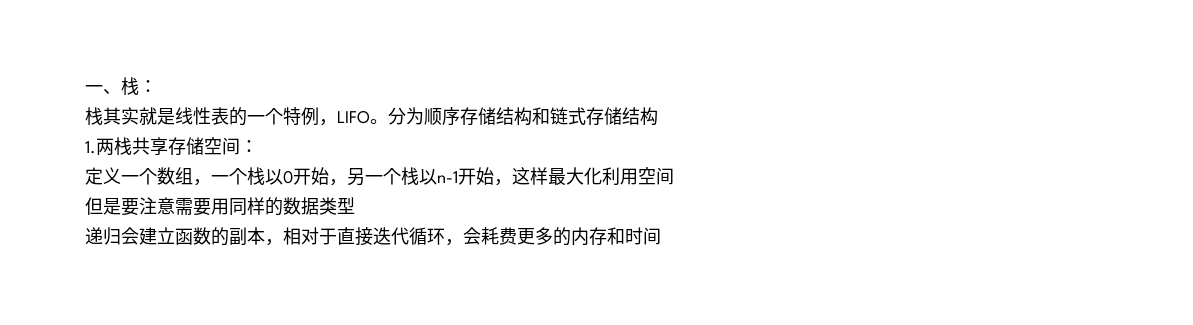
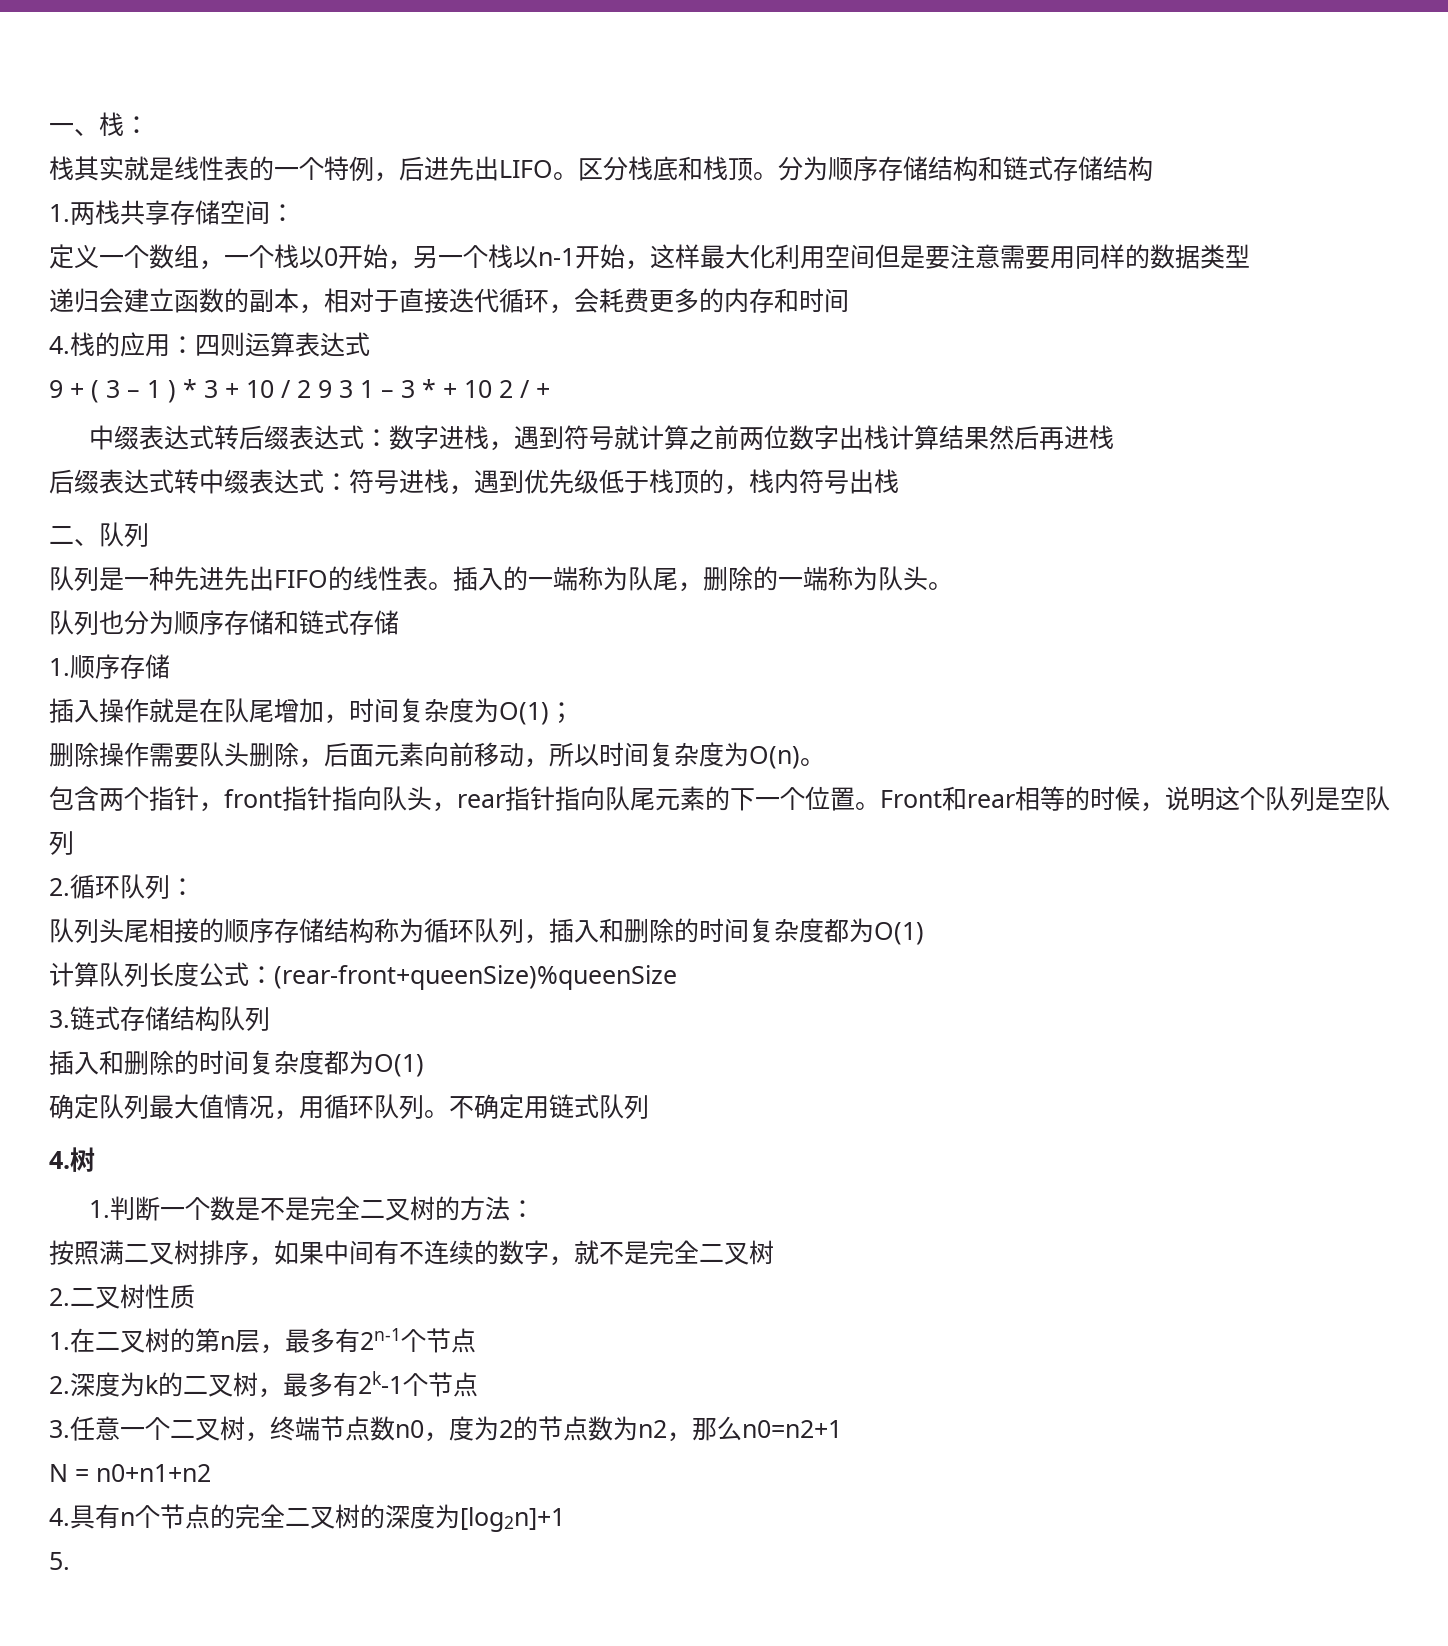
- 栈其实就是线性表的一个特例，LIFO。
+ 栈其实就是线性表的一个特例，后进先出LIFO。区分栈底和栈顶。
- 定义一个数组，一个栈以0开始，另一个栈以n-1开始，这样最大化利用空间
- 但是要注意需要用同样的数据类型
+ 定义一个数组，一个栈以0开始，另一个栈以n-1开始，这样最大化利用空间但是要注意需要用同样的数据类型
+ 4.栈的应用：四则运算表达式
+ 9 + ( 3 – 1 ) * 3 + 10 / 2 9 3 1 – 3 * + 10 2 / +
+ 中缀表达式转后缀表达式：数字进栈，遇到符号就计算之前两位数字出栈计算结果然后再进栈
+ 后缀表达式转中缀表达式：符号进栈，遇到优先级低于栈顶的，栈内符号出栈
+ 二、队列
+ 队列是一种先进先出FIFO的线性表。插入的一端称为队尾，删除的一端称为队头。
+ 队列也分为顺序存储和链式存储
+ 1.顺序存储
+ 插入操作就是在队尾增加，时间复杂度为O(1)；
+ 删除操作需要队头删除，后面元素向前移动，所以时间复杂度为O(n)。
+ 包含两个指针，front指针指向队头，rear指针指向队尾元素的下一个位置。Front和rear相等的时候，说明这个队列是空队列
+ 2.循环队列：
+ 队列头尾相接的顺序存储结构称为循环队列，插入和删除的时间复杂度都为O(1)
+ 计算队列长度公式：(rear-front+queenSize)%queenSize
+ 3.链式存储结构队列
+ 插入和删除的时间复杂度都为O(1)
+ 确定队列最大值情况，用循环队列。不确定用链式队列
+ 4.树
+ 1.判断一个数是不是完全二叉树的方法：
+ 按照满二叉树排序，如果中间有不连续的数字，就不是完全二叉树
+ 2.二叉树性质
+ 1.在二叉树的第n层，最多有2n-1个节点
+ 2.深度为k的二叉树，最多有2k-1个节点
+ 3.任意一个二叉树，终端节点数n0，度为2的节点数为n2，那么n0=n2+1
+ N = n0+n1+n2
+ 4.具有n个节点的完全二叉树的深度为[log2n]+1
+ 5.

